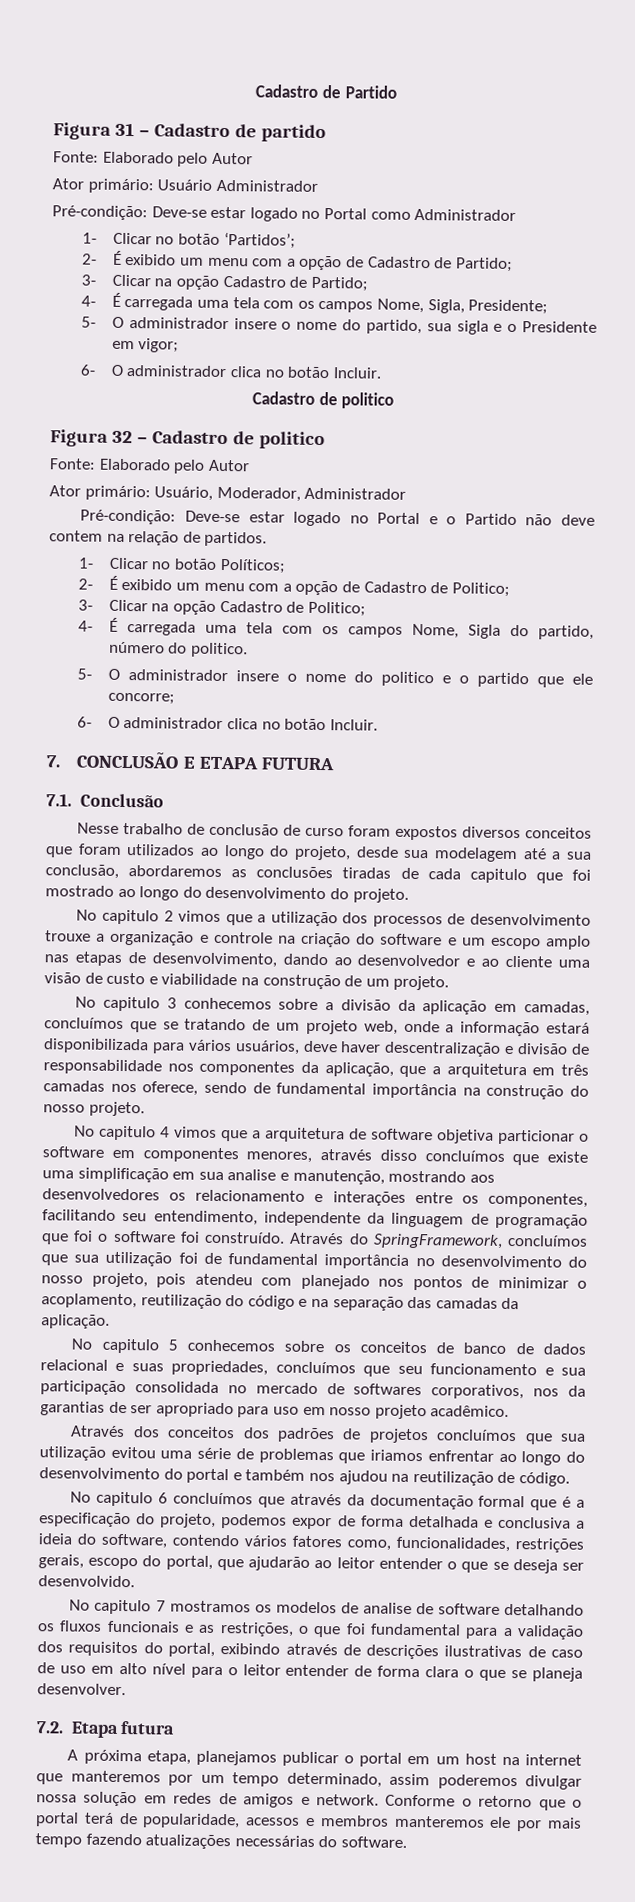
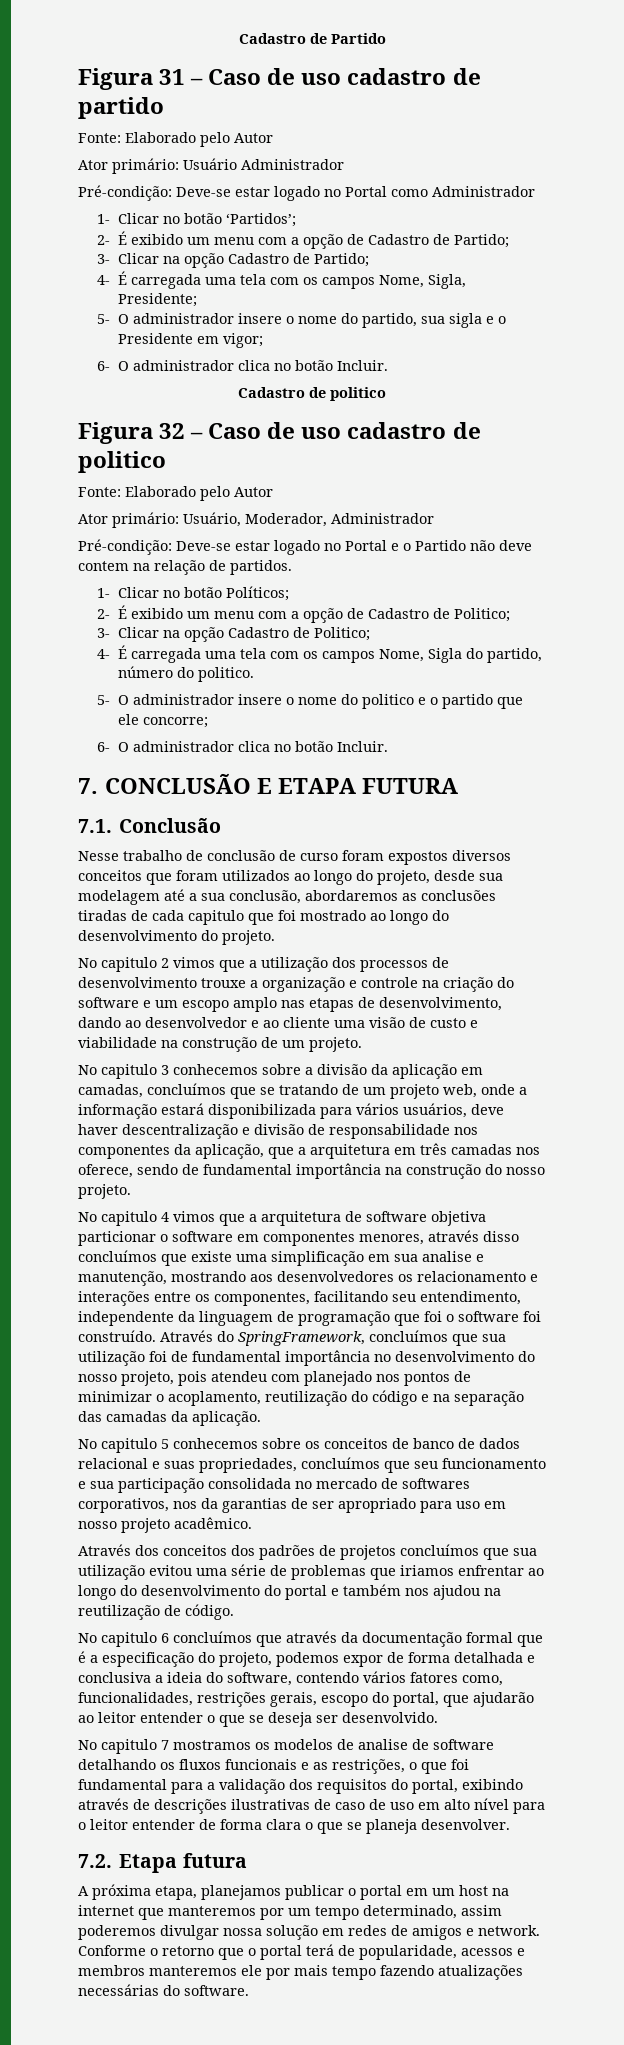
- Figura 31 – Cadastro de partido
+ Figura 31 – Caso de uso cadastro de partido
- Figura 32 – Cadastro de politico
+ Figura 32 – Caso de uso cadastro de politico

